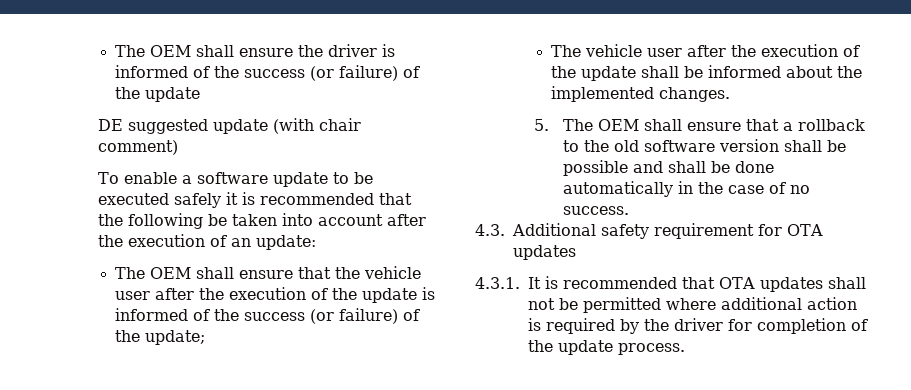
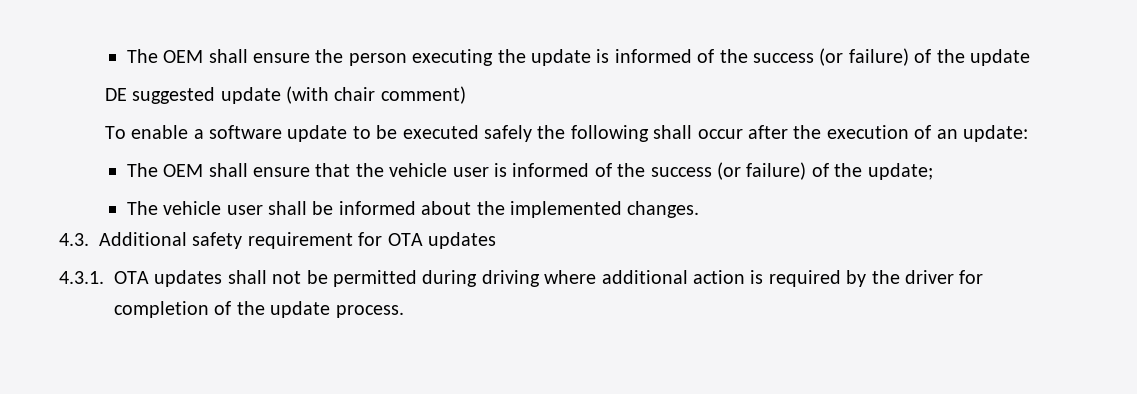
- The OEM shall ensure the driver is informed of the success (or failure) of the update
+ The OEM shall ensure the person executing the update is informed of the success (or failure) of the update
- To enable a software update to be executed safely it is recommended that the following be taken into account after the execution of an update:
+ To enable a software update to be executed safely the following shall occur after the execution of an update:
- The OEM shall ensure that the vehicle user after the execution of the update is informed of the success (or failure) of the update;
+ The OEM shall ensure that the vehicle user is informed of the success (or failure) of the update;
- The vehicle user after the execution of the update shall be informed about the implemented changes.
+ The vehicle user shall be informed about the implemented changes.
- 5. The OEM shall ensure that a rollback to the old software version shall be possible and shall be done automatically in the case of no success.
- 4.3.1. It is recommended that OTA updates shall not be permitted where additional action is required by the driver for completion of the update process.
+ 4.3.1. OTA updates shall not be permitted during driving where additional action is required by the driver for completion of the update process.

